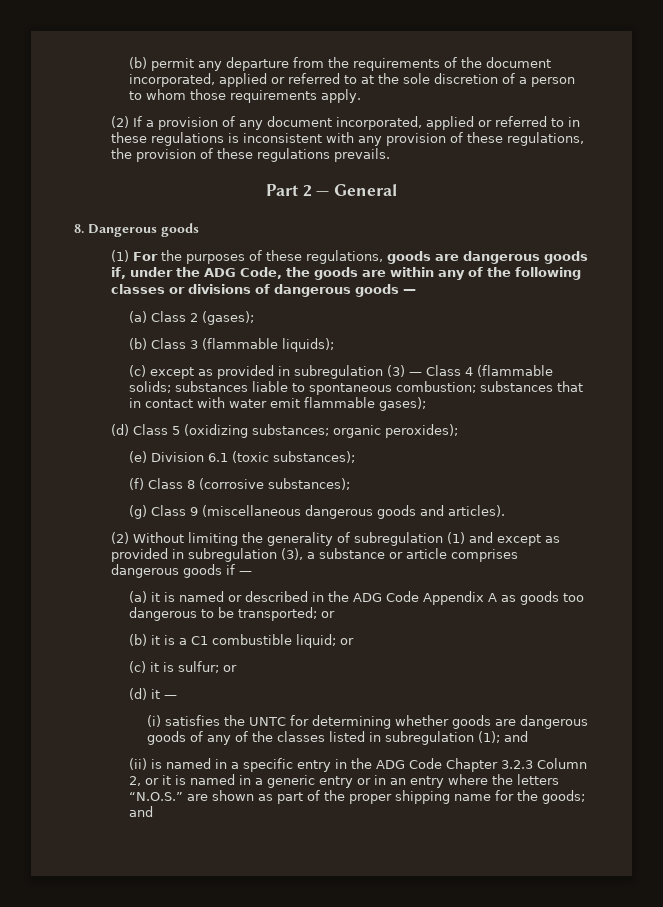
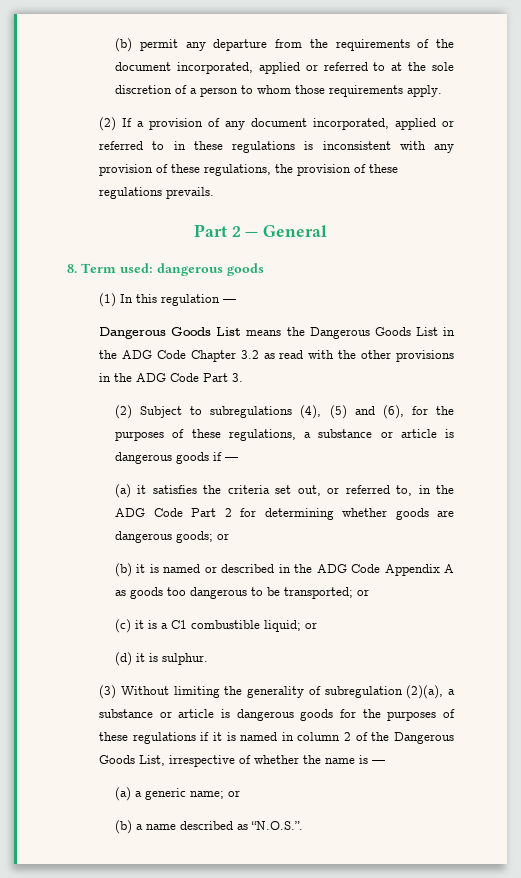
- 8. Dangerous goods
+ 8. Term used: dangerous goods
- (1) For the purposes of these regulations, goods are dangerous goods if, under the ADG Code, the goods are within any of the following classes or divisions of dangerous goods —
- (a) Class 2 (gases);
- (b) Class 3 (flammable liquids);
- (c) except as provided in subregulation (3) — Class 4 (flammable solids; substances liable to spontaneous combustion; substances that in contact with water emit flammable gases);
- (d) Class 5 (oxidizing substances; organic peroxides);
- (e) Division 6.1 (toxic substances);
- (f) Class 8 (corrosive substances);
- (g) Class 9 (miscellaneous dangerous goods and articles).
- (2) Without limiting the generality of subregulation (1) and except as provided in subregulation (3), a substance or article comprises dangerous goods if —
+ (1) In this regulation —
+ Dangerous Goods List means the Dangerous Goods List in the ADG Code Chapter 3.2 as read with the other provisions in the ADG Code Part 3.
+ (2) Subject to subregulations (4), (5) and (6), for the purposes of these regulations, a substance or article is dangerous goods if —
- (a) it is named or described in the ADG Code Appendix A as goods too dangerous to be transported; or
+ (a) it satisfies the criteria set out, or referred to, in the ADG Code Part 2 for determining whether goods are dangerous goods; or
+ (b) it is named or described in the ADG Code Appendix A as goods too dangerous to be transported; or
- (b) it is a C1 combustible liquid; or
+ (c) it is a C1 combustible liquid; or
- (c) it is sulfur; or
- (d) it —
- (i) satisfies the UNTC for determining whether goods are dangerous goods of any of the classes listed in subregulation (1); and
- (ii) is named in a specific entry in the ADG Code Chapter 3.2.3 Column 2, or it is named in a generic entry or in an entry where the letters “N.O.S.” are shown as part of the proper shipping name for the goods; and
+ (d) it is sulphur.
+ (3) Without limiting the generality of subregulation (2)(a), a substance or article is dangerous goods for the purposes of these regulations if it is named in column 2 of the Dangerous Goods List, irrespective of whether the name is —
+ (a) a generic name; or
+ (b) a name described as “N.O.S.”.

